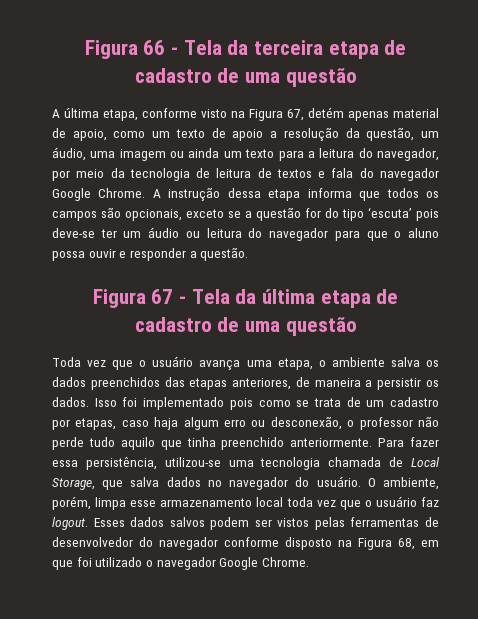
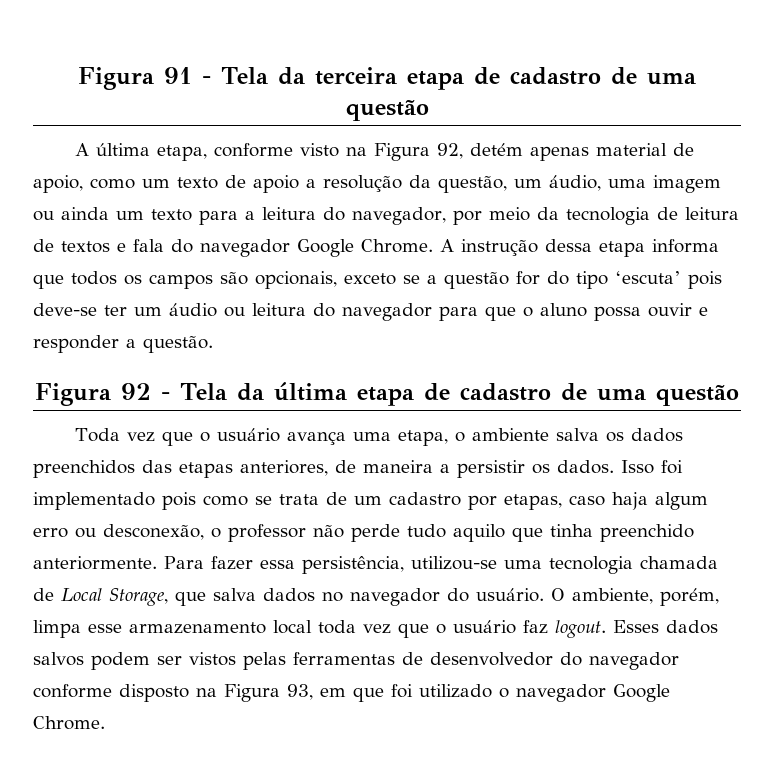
- Figura 66 - Tela da terceira etapa de cadastro de uma questão
+ Figura 91 - Tela da terceira etapa de cadastro de uma questão
- A última etapa, conforme visto na Figura 67, detém apenas material de apoio, como um texto de apoio a resolução da questão, um áudio, uma imagem ou ainda um texto para a leitura do navegador, por meio da tecnologia de leitura de textos e fala do navegador Google Chrome.
+ A última etapa, conforme visto na Figura 92, detém apenas material de apoio, como um texto de apoio a resolução da questão, um áudio, uma imagem ou ainda um texto para a leitura do navegador, por meio da tecnologia de leitura de textos e fala do navegador Google Chrome.
- Figura 67 - Tela da última etapa de cadastro de uma questão
+ Figura 92 - Tela da última etapa de cadastro de uma questão
- Esses dados salvos podem ser vistos pelas ferramentas de desenvolvedor do navegador conforme disposto na Figura 68, em que foi utilizado o navegador Google Chrome.
+ Esses dados salvos podem ser vistos pelas ferramentas de desenvolvedor do navegador conforme disposto na Figura 93, em que foi utilizado o navegador Google Chrome.

